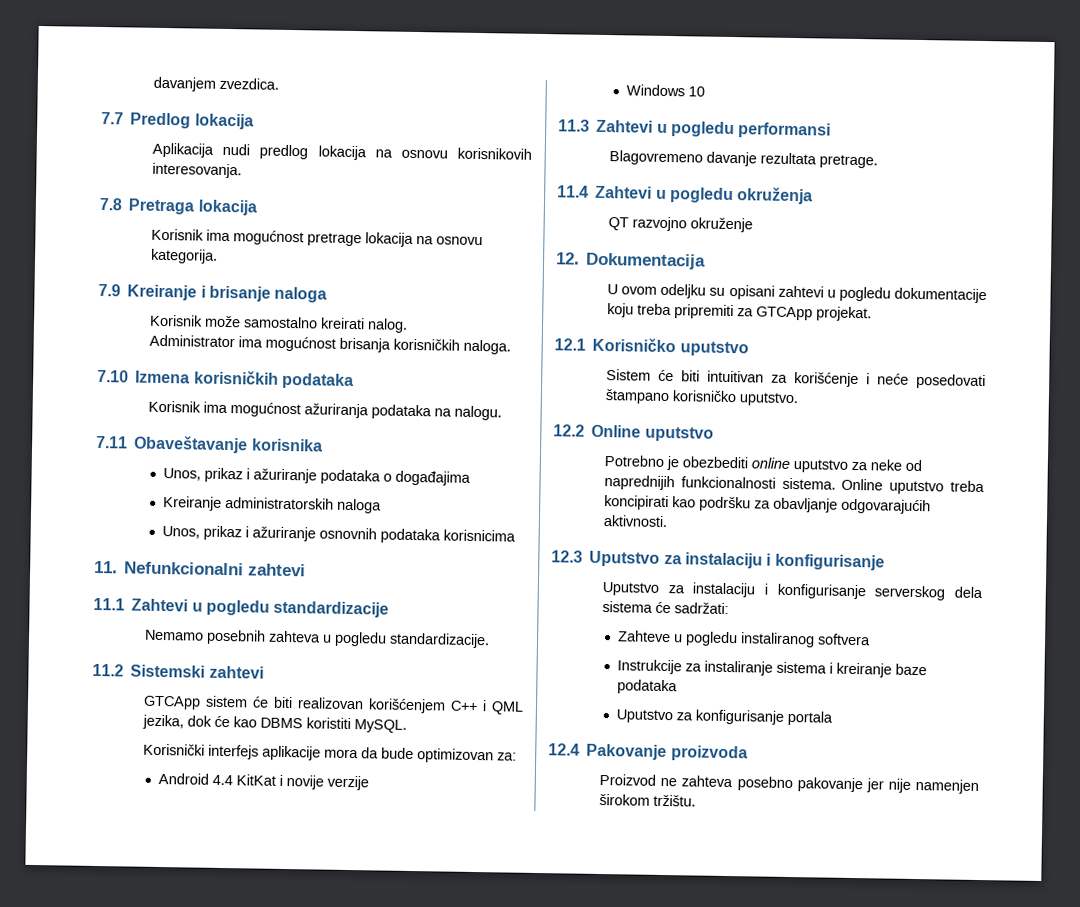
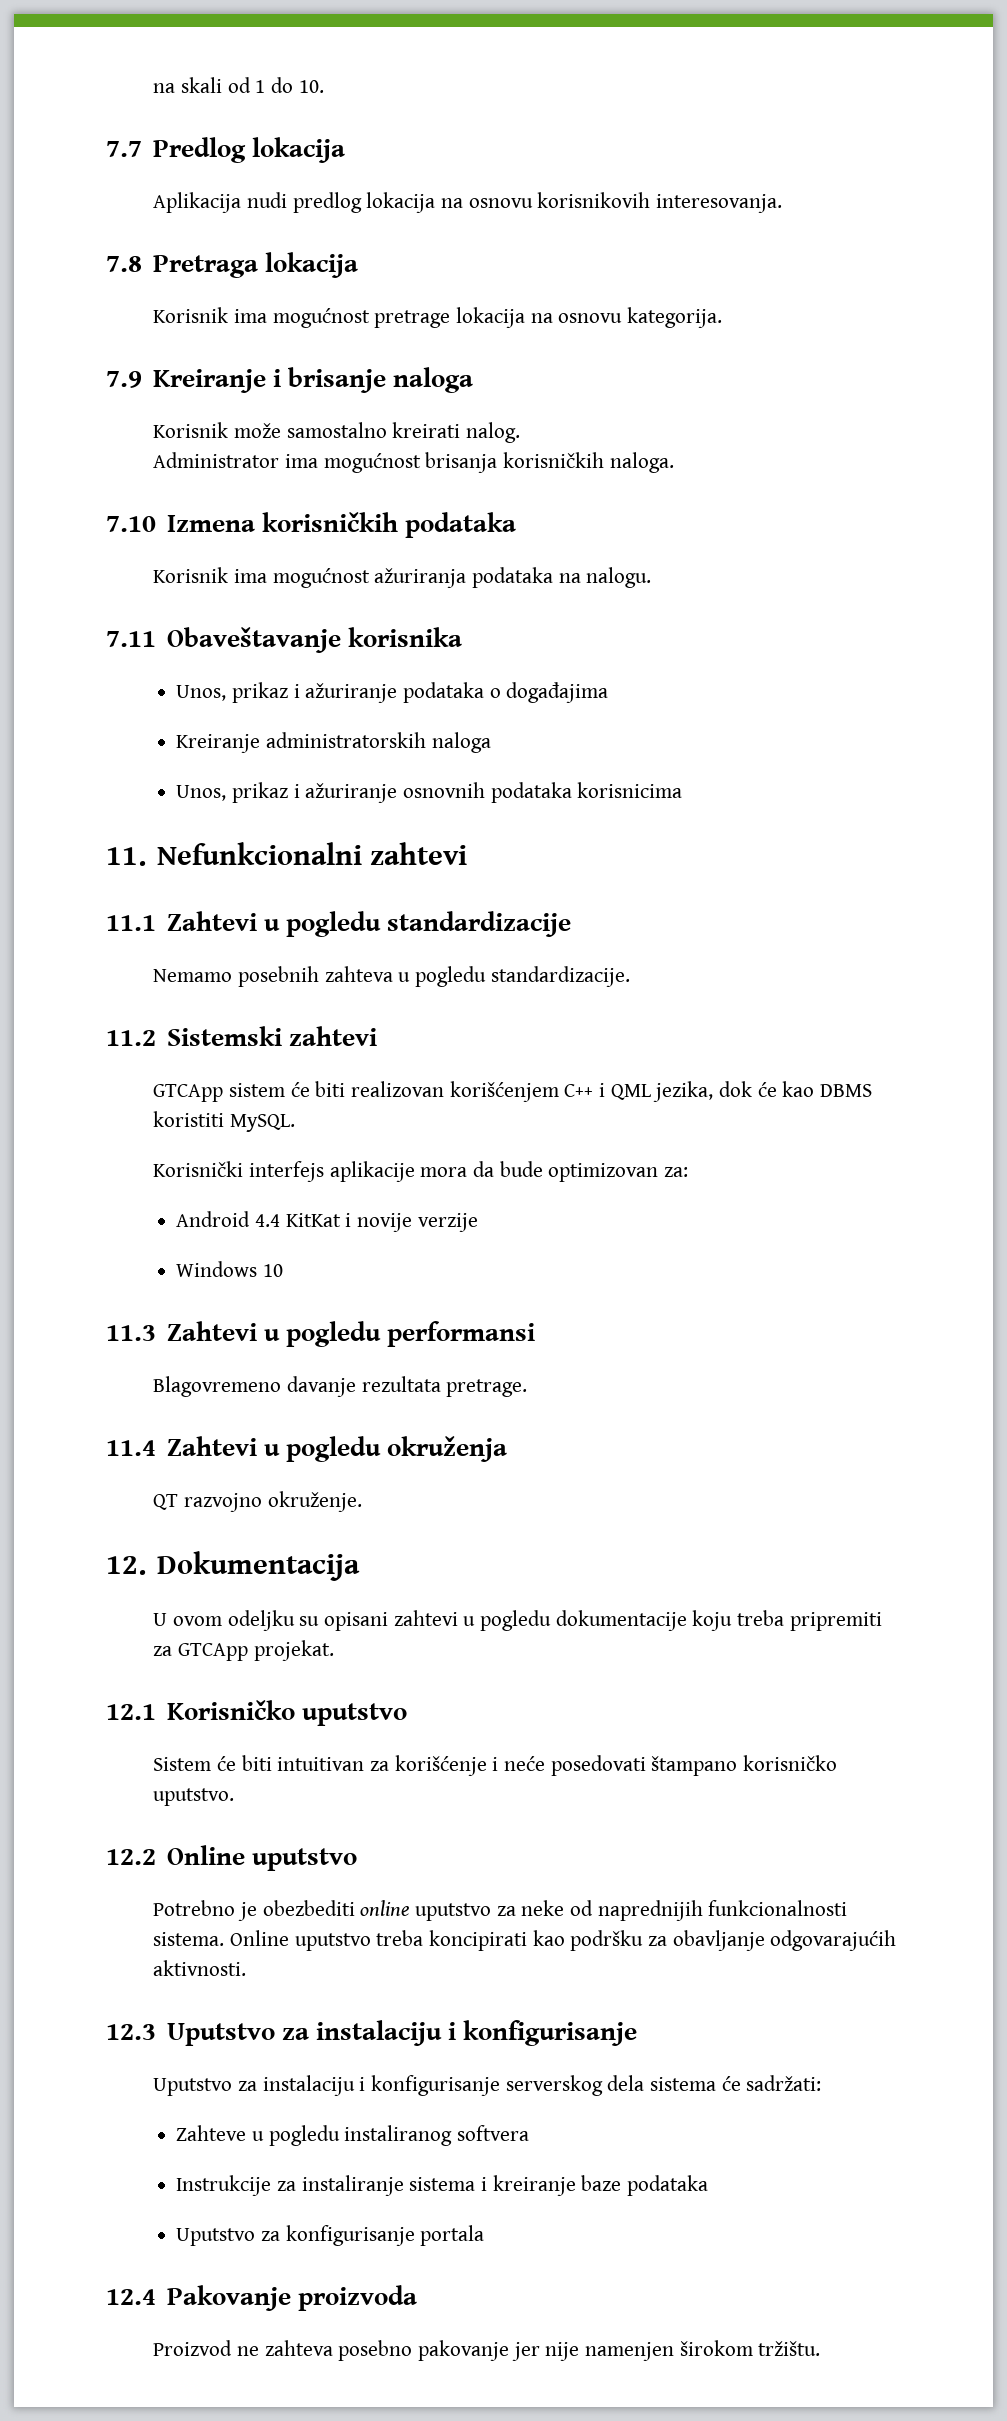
- davanjem zvezdica.
+ na skali od 1 do 10.
- QT razvojno okruženje
+ QT razvojno okruženje.

